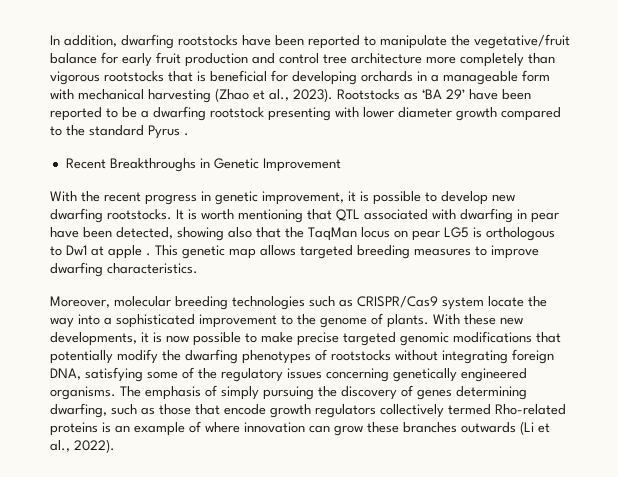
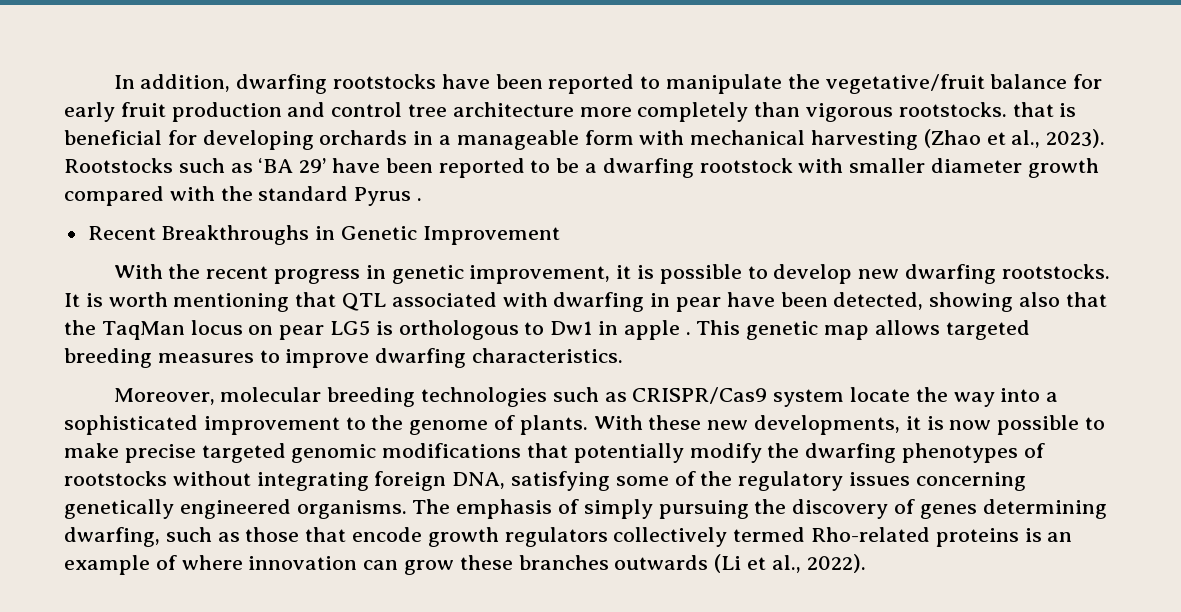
- In addition, dwarfing rootstocks have been reported to manipulate the vegetative/fruit balance for early fruit production and control tree architecture more completely than vigorous rootstocks that is beneficial for developing orchards in a manageable form with mechanical harvesting (Zhao et al., 2023).
+ In addition, dwarfing rootstocks have been reported to manipulate the vegetative/fruit balance for early fruit production and control tree architecture more completely than vigorous rootstocks. that is beneficial for developing orchards in a manageable form with mechanical harvesting (Zhao et al., 2023).
- Rootstocks as ‘BA 29’ have been reported to be a dwarfing rootstock presenting with lower diameter growth compared to the standard Pyrus .
+ Rootstocks such as ‘BA 29’ have been reported to be a dwarfing rootstock with smaller diameter growth compared with the standard Pyrus .
- It is worth mentioning that QTL associated with dwarfing in pear have been detected, showing also that the TaqMan locus on pear LG5 is orthologous to Dw1 at apple .
+ It is worth mentioning that QTL associated with dwarfing in pear have been detected, showing also that the TaqMan locus on pear LG5 is orthologous to Dw1 in apple .

